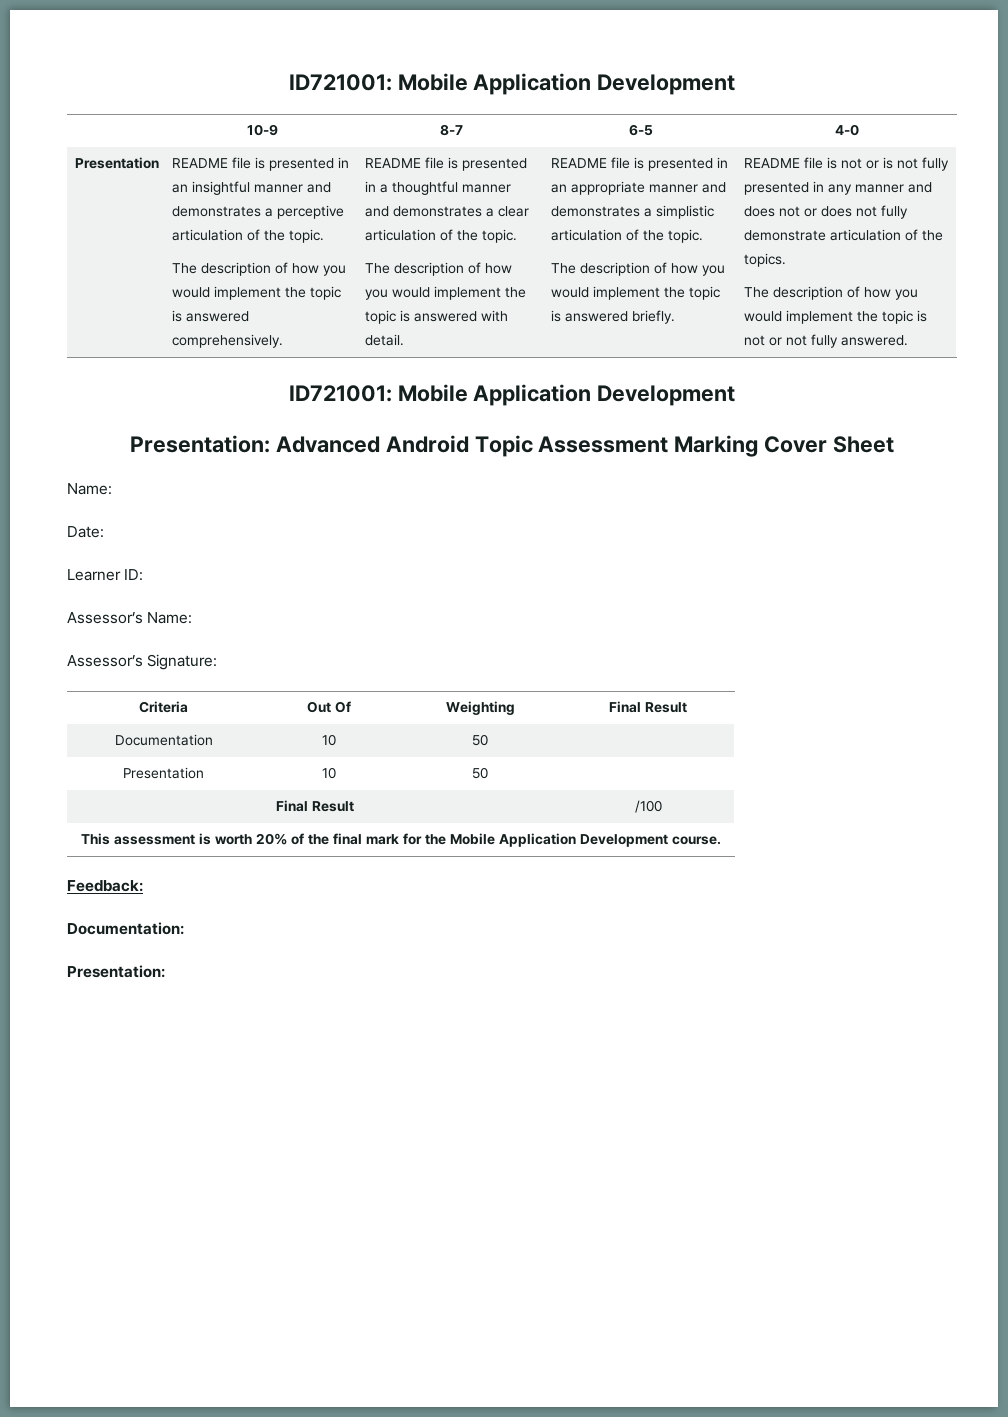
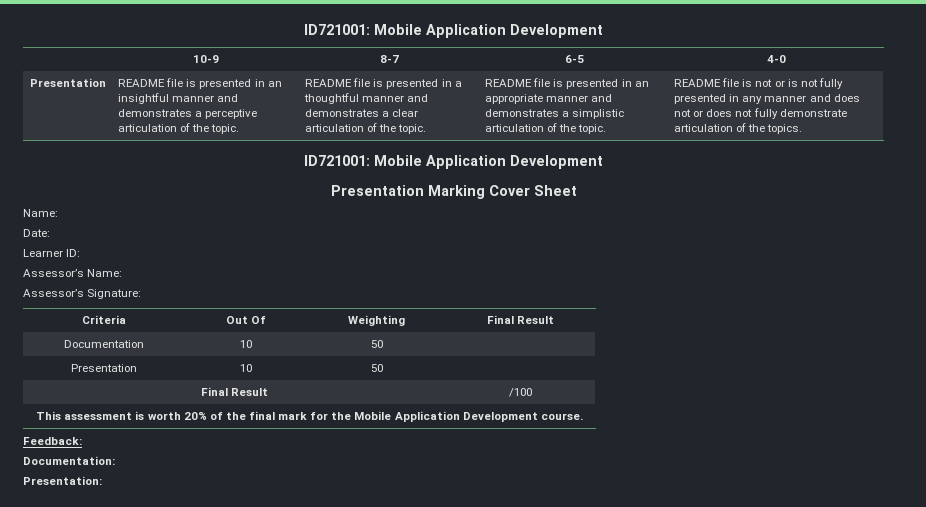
- The description of how you would implement the topic is answered comprehensively.
- The description of how you would implement the topic is answered with detail.
- The description of how you would implement the topic is answered briefly.
  README file is not or is not fully presented in any manner and does not or does not fully demonstrate articulation of the topics.
- The description of how you would implement the topic is not or not fully answered.
  ID721001: Mobile Application Development
- Presentation: Advanced Android Topic Assessment Marking Cover Sheet
+ Presentation Marking Cover Sheet

